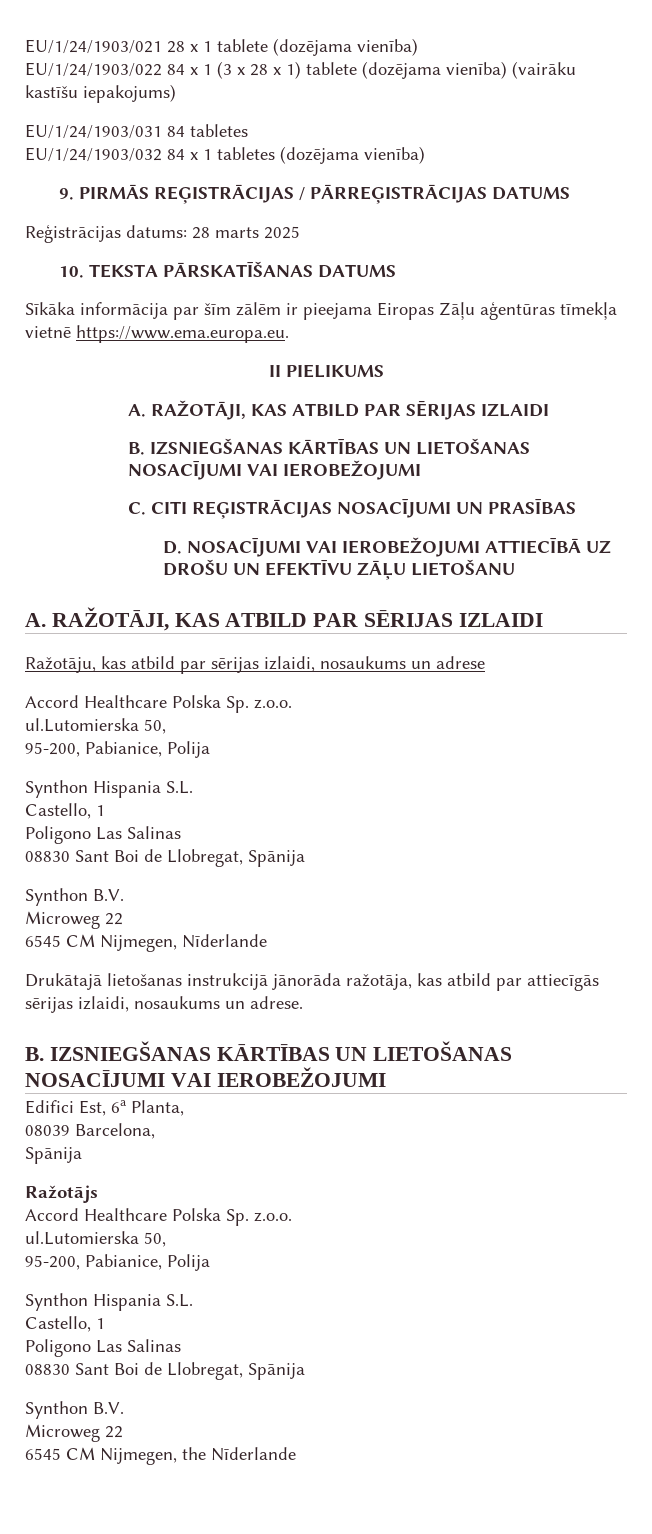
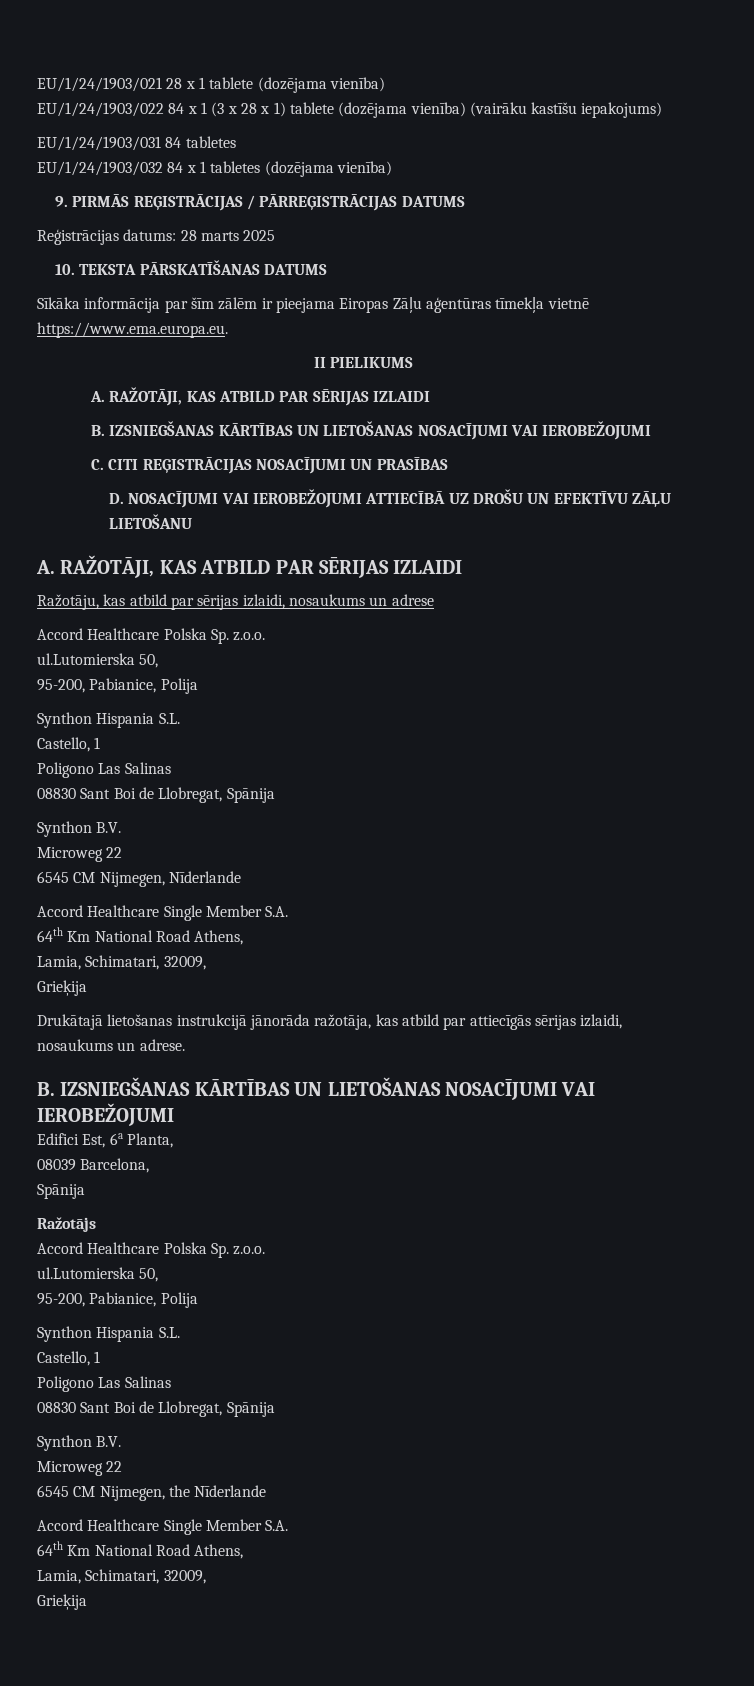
  6545 CM Nijmegen, Nīderlande
+ Accord Healthcare Single Member S.A.
+ 64th Km National Road Athens,
+ Lamia, Schimatari, 32009,
+ Grieķija
  6545 CM Nijmegen, the Nīderlande
+ Accord Healthcare Single Member S.A.
+ 64th Km National Road Athens,
+ Lamia, Schimatari, 32009,
+ Grieķija

